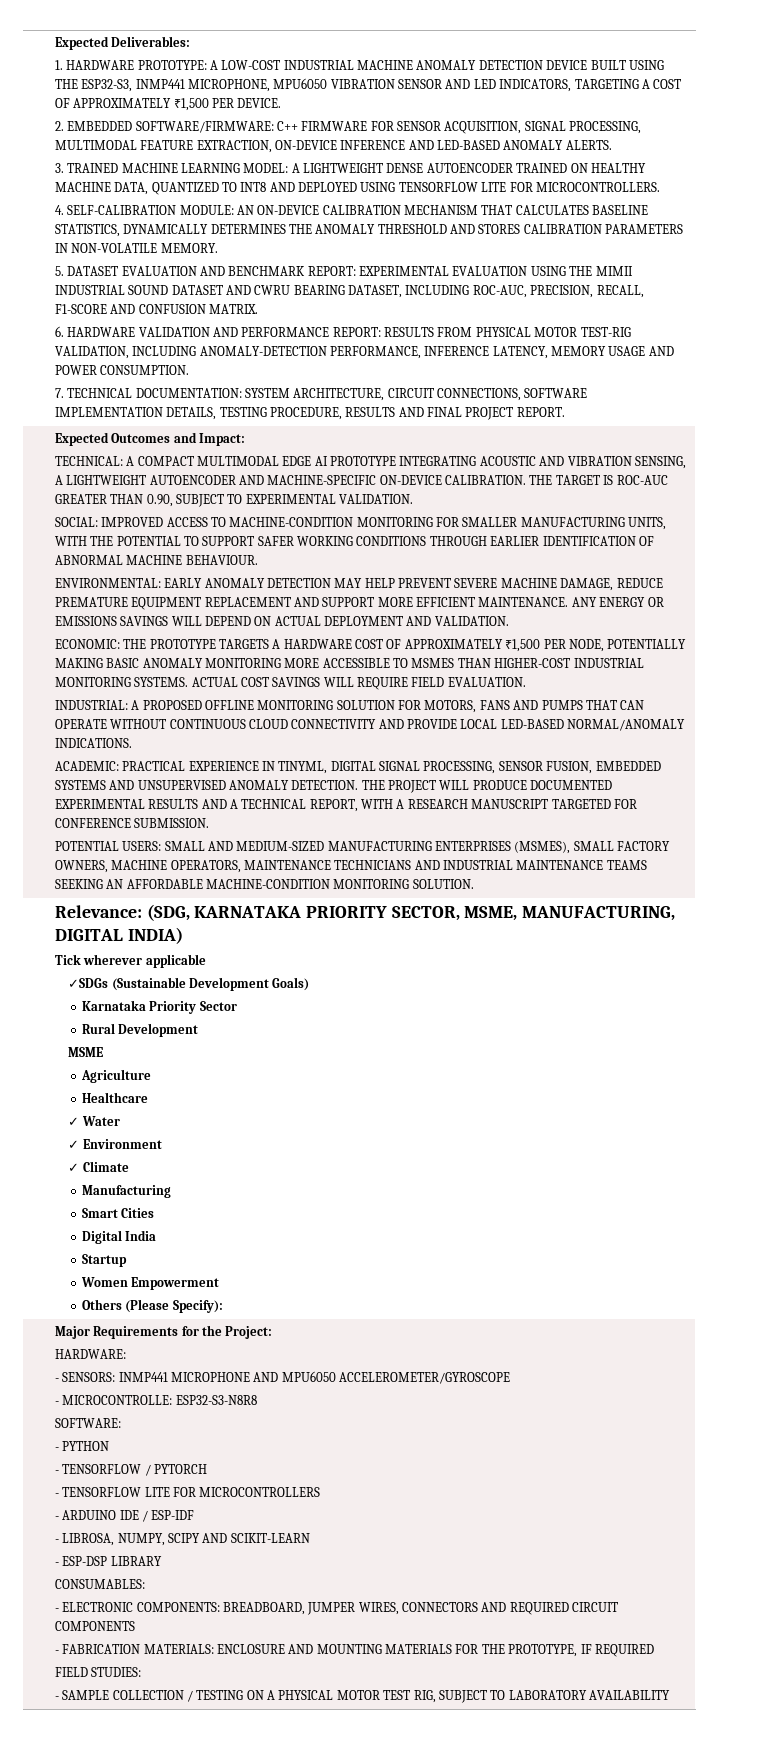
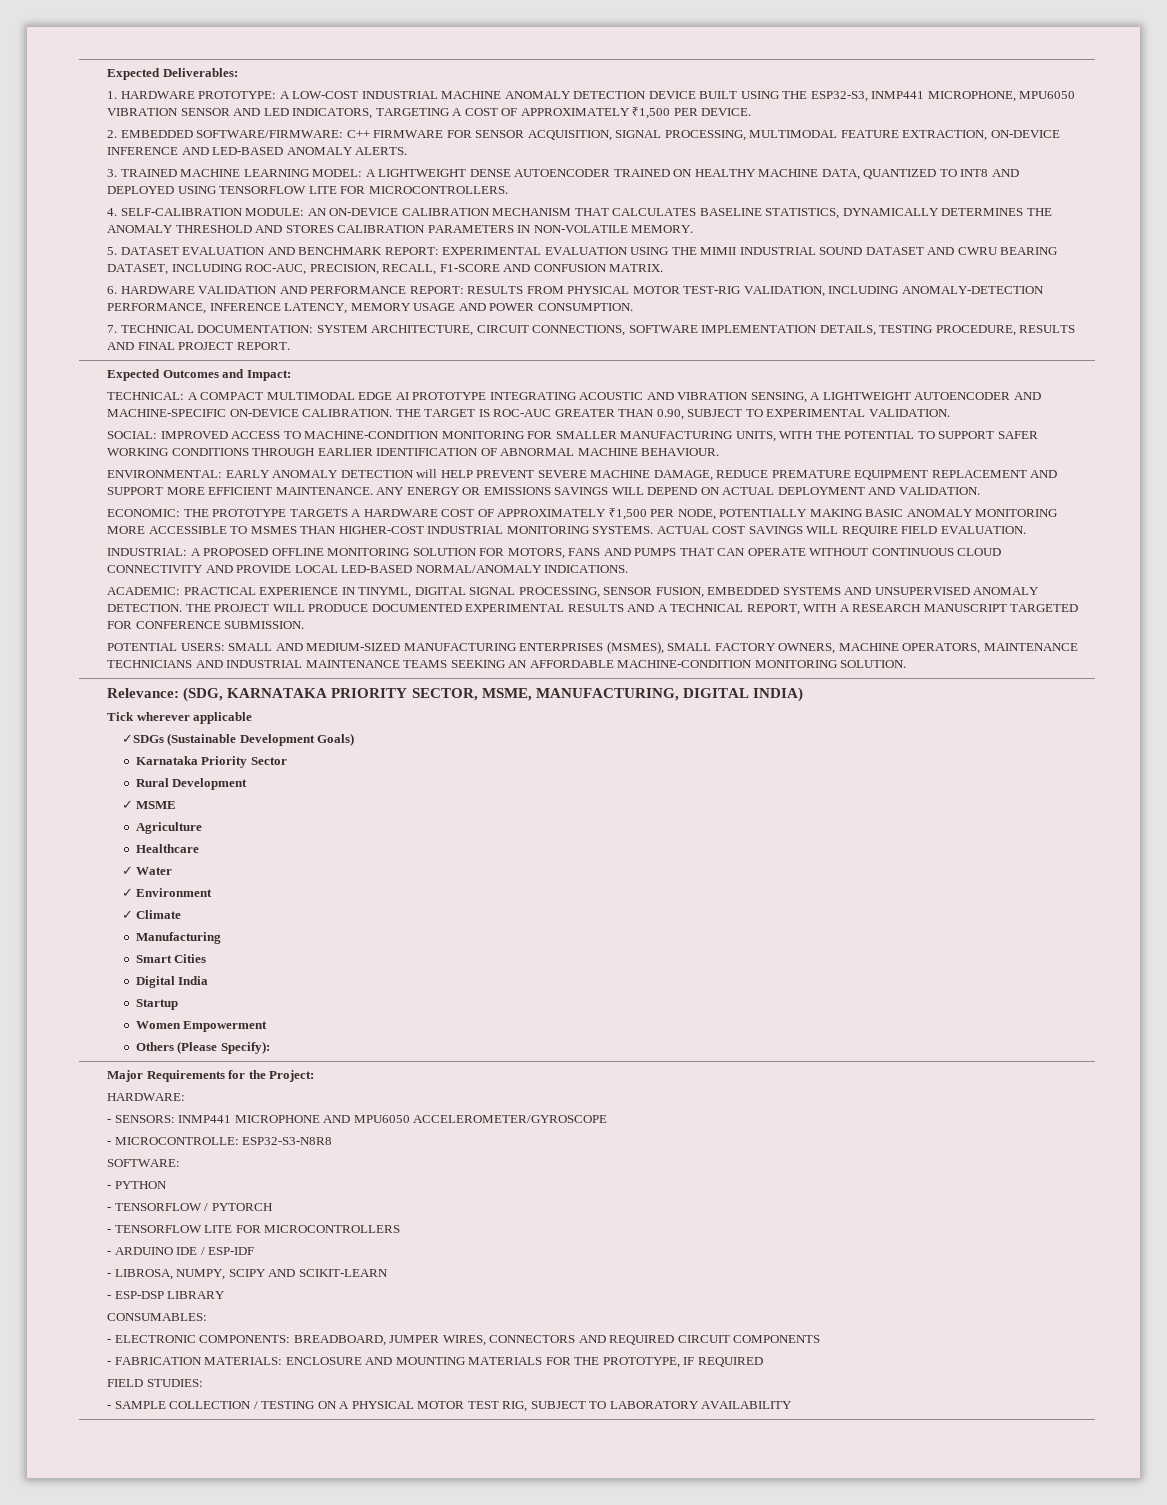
- ENVIRONMENTAL: EARLY ANOMALY DETECTION MAY HELP PREVENT SEVERE MACHINE DAMAGE, REDUCE PREMATURE EQUIPMENT REPLACEMENT AND SUPPORT MORE EFFICIENT MAINTENANCE.
+ ENVIRONMENTAL: EARLY ANOMALY DETECTION will HELP PREVENT SEVERE MACHINE DAMAGE, REDUCE PREMATURE EQUIPMENT REPLACEMENT AND SUPPORT MORE EFFICIENT MAINTENANCE.
- MSME
+ ✓ MSME

